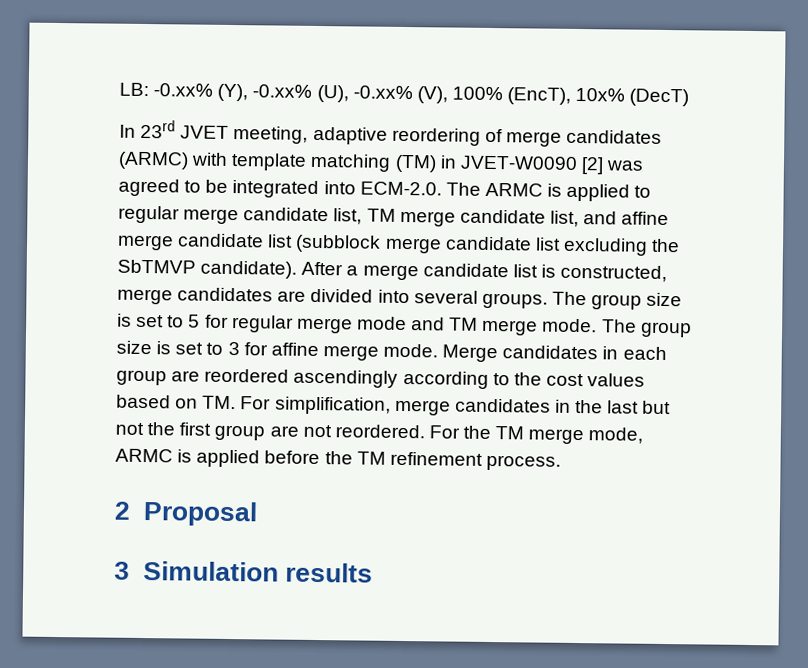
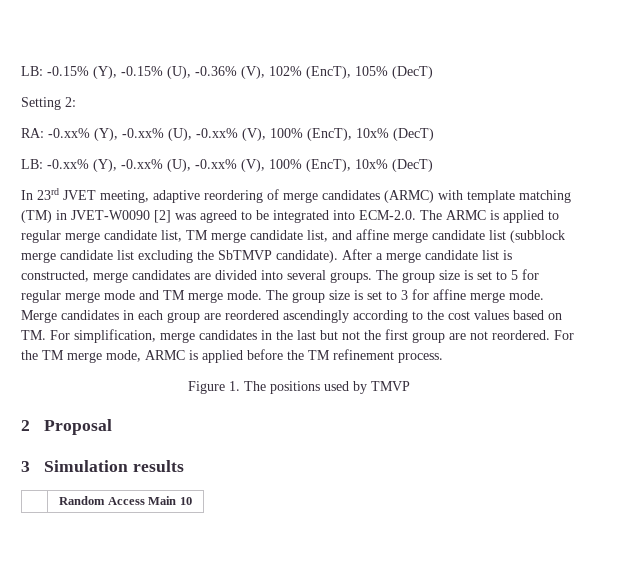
+ LB: -0.15% (Y), -0.15% (U), -0.36% (V), 102% (EncT), 105% (DecT)
+ Setting 2:
+ RA: -0.xx% (Y), -0.xx% (U), -0.xx% (V), 100% (EncT), 10x% (DecT)
+ Figure 1. The positions used by TMVP
+ | Random Access Main 10

